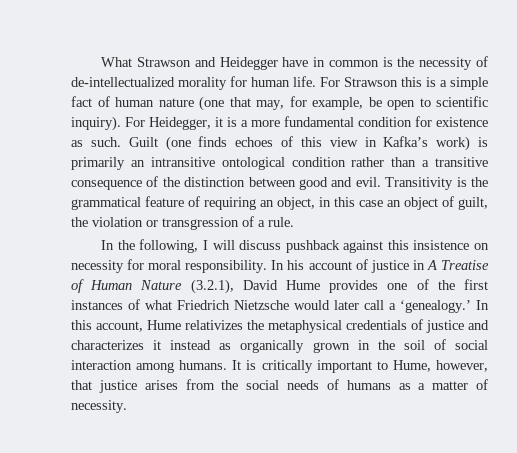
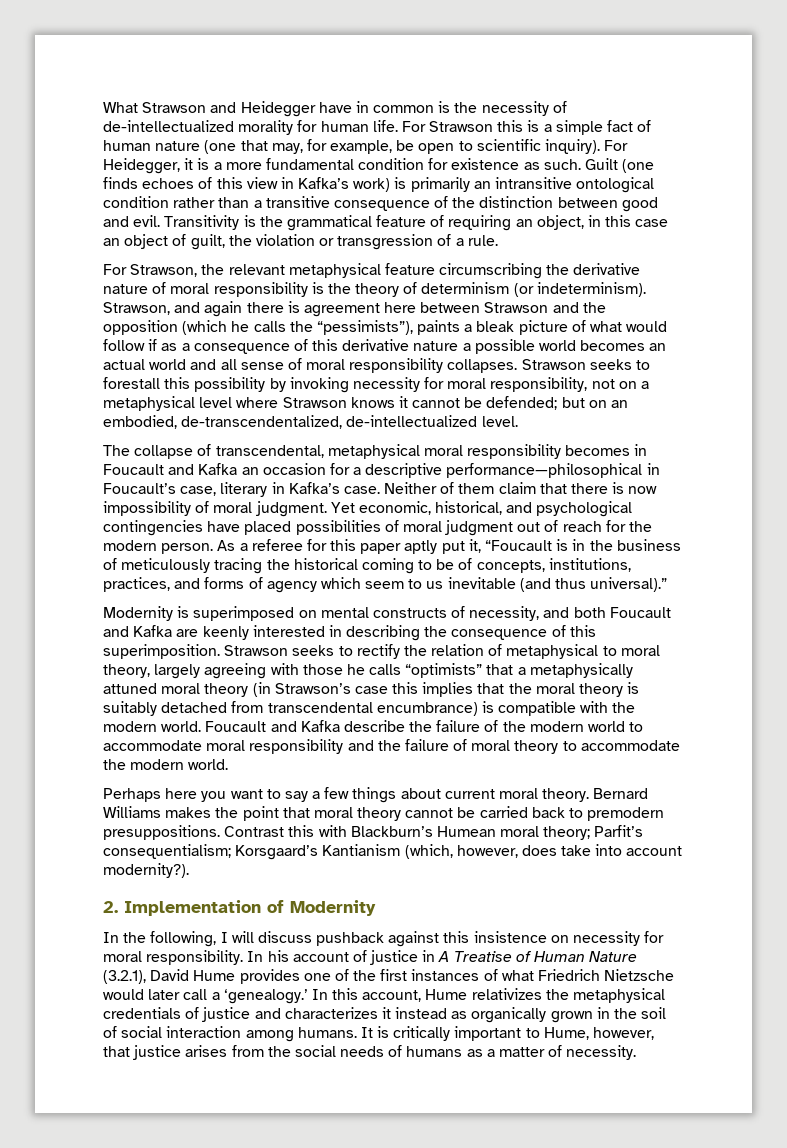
+ For Strawson, the relevant metaphysical feature circumscribing the derivative nature of moral responsibility is the theory of determinism (or indeterminism). Strawson, and again there is agreement here between Strawson and the opposition (which he calls the “pessimists”), paints a bleak picture of what would follow if as a consequence of this derivative nature a possible world becomes an actual world and all sense of moral responsibility collapses. Strawson seeks to forestall this possibility by invoking necessity for moral responsibility, not on a metaphysical level where Strawson knows it cannot be defended; but on an embodied, de-transcendentalized, de-intellectualized level.
+ The collapse of transcendental, metaphysical moral responsibility becomes in Foucault and Kafka an occasion for a descriptive performance—philosophical in Foucault’s case, literary in Kafka’s case. Neither of them claim that there is now impossibility of moral judgment. Yet economic, historical, and psychological contingencies have placed possibilities of moral judgment out of reach for the modern person. As a referee for this paper aptly put it, “Foucault is in the business of meticulously tracing the historical coming to be of concepts, institutions, practices, and forms of agency which seem to us inevitable (and thus universal).”
+ Modernity is superimposed on mental constructs of necessity, and both Foucault and Kafka are keenly interested in describing the consequence of this superimposition. Strawson seeks to rectify the relation of metaphysical to moral theory, largely agreeing with those he calls “optimists” that a metaphysically attuned moral theory (in Strawson’s case this implies that the moral theory is suitably detached from transcendental encumbrance) is compatible with the modern world. Foucault and Kafka describe the failure of the modern world to accommodate moral responsibility and the failure of moral theory to accommodate the modern world.
+ Perhaps here you want to say a few things about current moral theory. Bernard Williams makes the point that moral theory cannot be carried back to premodern presuppositions. Contrast this with Blackburn’s Humean moral theory; Parfit’s consequentialism; Korsgaard’s Kantianism (which, however, does take into account modernity?).
+ 2. Implementation of Modernity

